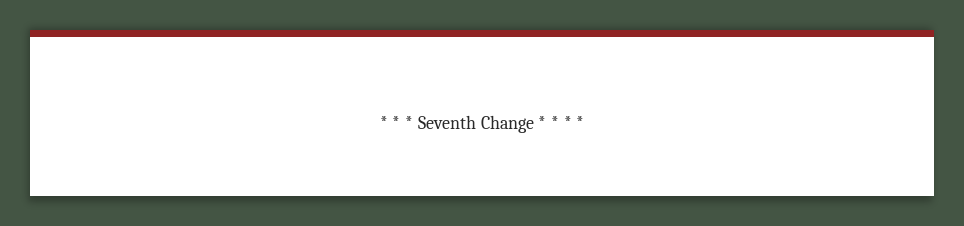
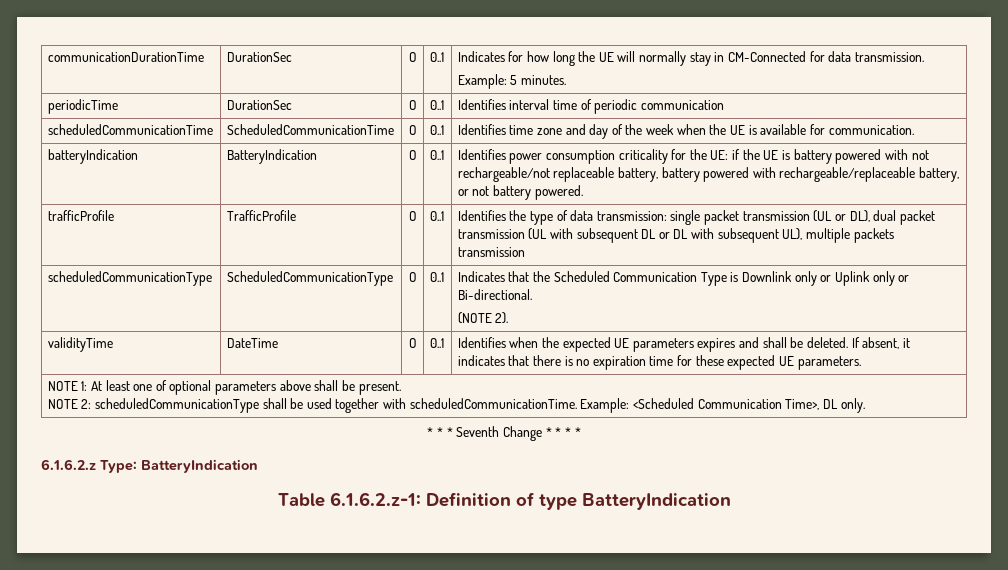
+ communicationDurationTime | DurationSec | O | 0..1 | Indicates for how long the UE will normally stay in CM-Connected for data transmission.
+ Example: 5 minutes.
+ periodicTime | DurationSec | O | 0..1 | Identifies interval time of periodic communication
+ scheduledCommunicationTime | ScheduledCommunicationTime | O | 0..1 | Identifies time zone and day of the week when the UE is available for communication.
+ batteryIndication | BatteryIndication | O | 0..1 | Identifies power consumption criticality for the UE: if the UE is battery powered with not rechargeable/not replaceable battery, battery powered with rechargeable/replaceable battery, or not battery powered.
+ trafficProfile | TrafficProfile | O | 0..1 | Identifies the type of data transmission: single packet transmission (UL or DL), dual packet transmission (UL with subsequent DL or DL with subsequent UL), multiple packets transmission
+ scheduledCommunicationType | ScheduledCommunicationType | O | 0..1 | Indicates that the Scheduled Communication Type is Downlink only or Uplink only or Bi-directional.
+ (NOTE 2).
+ validityTime | DateTime | O | 0..1 | Identifies when the expected UE parameters expires and shall be deleted. If absent, it indicates that there is no expiration time for these expected UE parameters.
+ NOTE 1: At least one of optional parameters above shall be present.
+ NOTE 2: scheduledCommunicationType shall be used together with scheduledCommunicationTime. Example: <Scheduled Communication Time>, DL only.
+ 6.1.6.2.z Type: BatteryIndication
+ Table 6.1.6.2.z-1: Definition of type BatteryIndication

